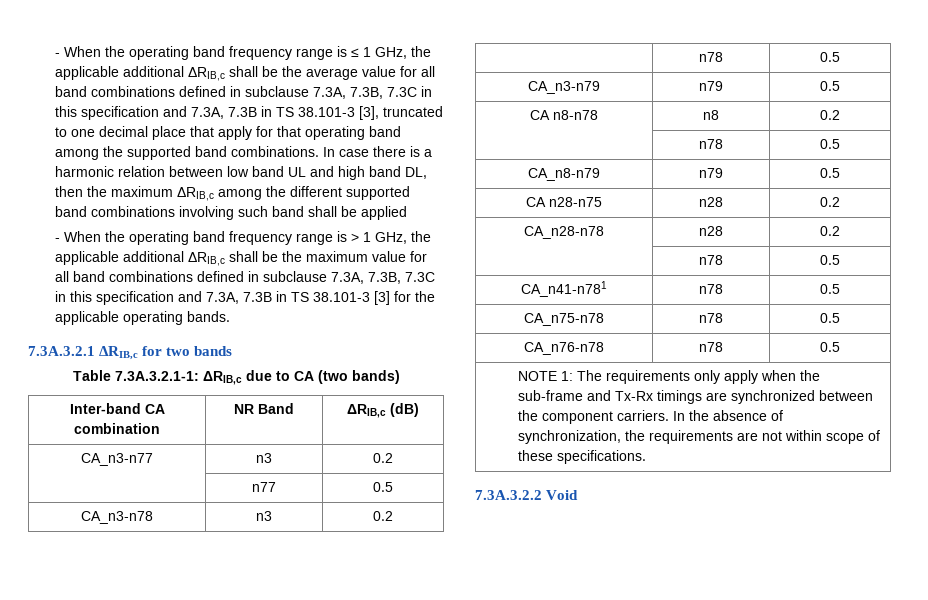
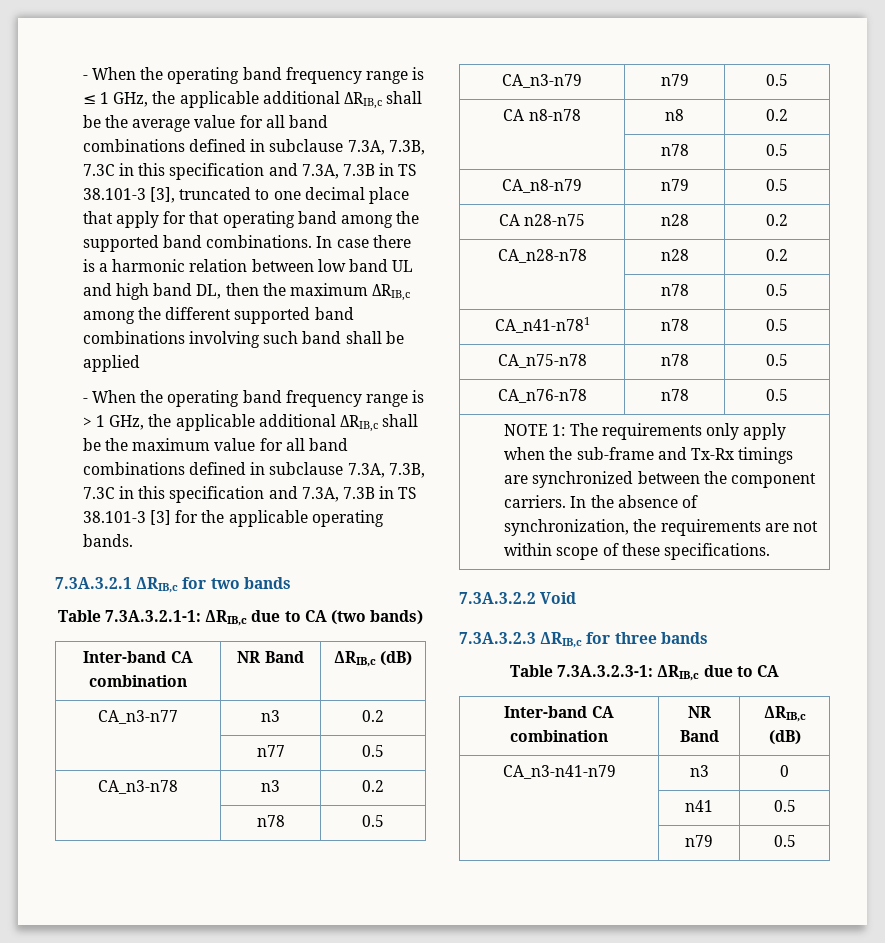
+ 7.3A.3.2.3 ΔRIB,c for three bands
+ Table 7.3A.3.2.3-1: ΔRIB,c due to CA
+ Inter-band CA combination | NR Band | ΔRIB,c (dB)
+ CA_n3-n41-n79 | n3 | 0
+ | n41 | 0.5
+ | n79 | 0.5

